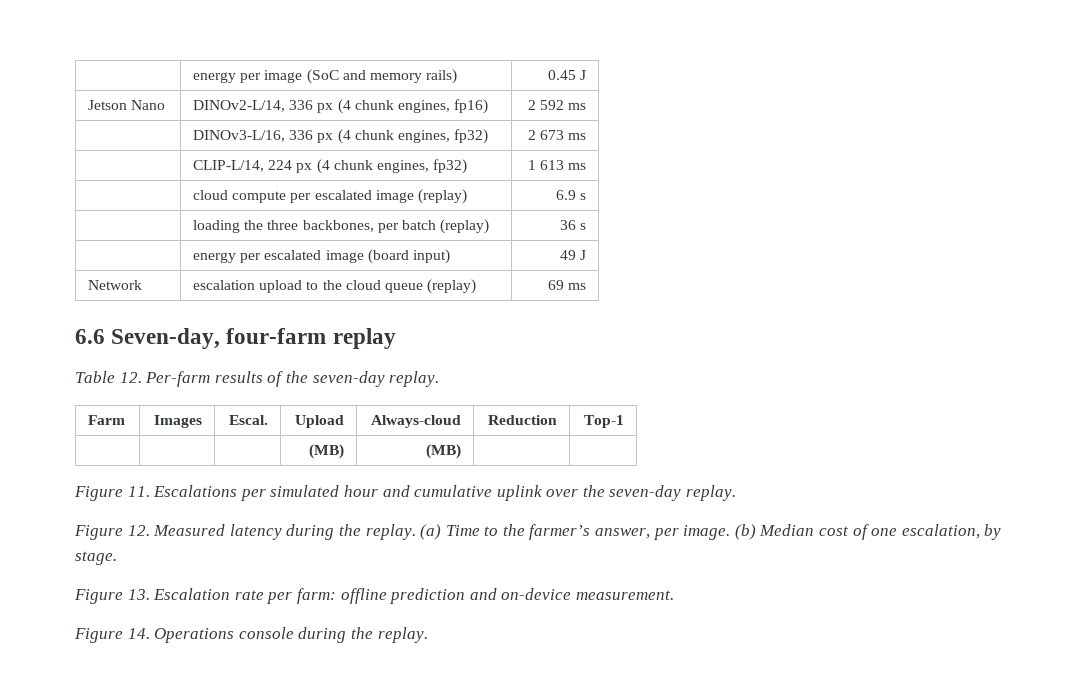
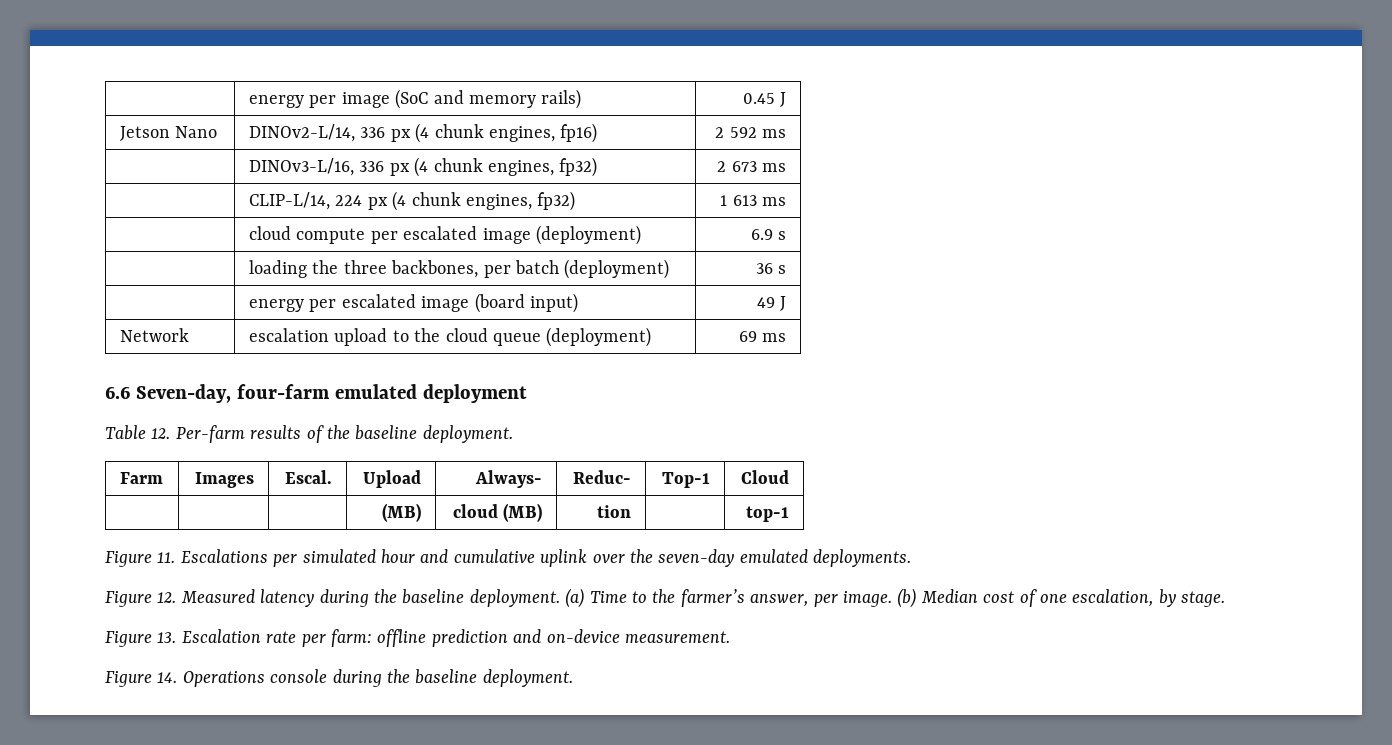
- | cloud compute per escalated image (replay) | 6.9 s
+ | cloud compute per escalated image (deployment) | 6.9 s
- | loading the three backbones, per batch (replay) | 36 s
+ | loading the three backbones, per batch (deployment) | 36 s
- Network | escalation upload to the cloud queue (replay) | 69 ms
+ Network | escalation upload to the cloud queue (deployment) | 69 ms
- 6.6 Seven-day, four-farm replay
+ 6.6 Seven-day, four-farm emulated deployment
- Table 12. Per-farm results of the seven-day replay.
+ Table 12. Per-farm results of the baseline deployment.
- Farm | Images | Escal. | Upload | Always-cloud | Reduction | Top-1
- | | | (MB) | (MB) | |
+ Farm | Images | Escal. | Upload | Always- | Reduc- | Top-1 | Cloud
+ | | | (MB) | cloud (MB) | tion | | top-1
- Figure 11. Escalations per simulated hour and cumulative uplink over the seven-day replay.
+ Figure 11. Escalations per simulated hour and cumulative uplink over the seven-day emulated deployments.
- Figure 12. Measured latency during the replay.
+ Figure 12. Measured latency during the baseline deployment.
- Figure 14. Operations console during the replay.
+ Figure 14. Operations console during the baseline deployment.

